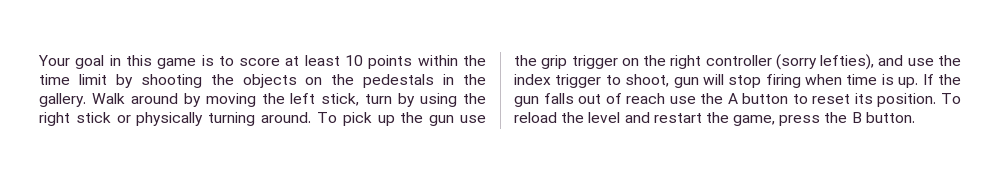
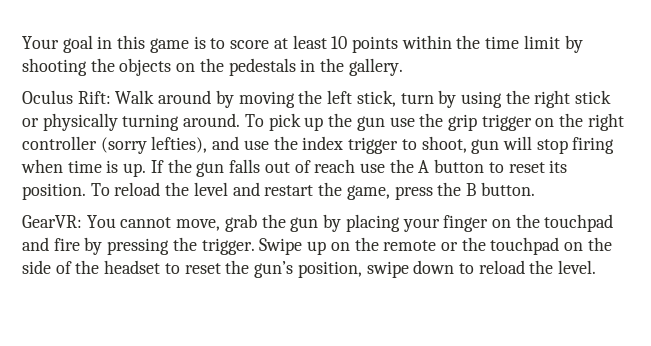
- Your goal in this game is to score at least 10 points within the time limit by shooting the objects on the pedestals in the gallery. Walk around by moving the left stick, turn by using the right stick or physically turning around.
+ Your goal in this game is to score at least 10 points within the time limit by shooting the objects on the pedestals in the gallery.
+ Oculus Rift: Walk around by moving the left stick, turn by using the right stick or physically turning around.
+ GearVR: You cannot move, grab the gun by placing your finger on the touchpad and fire by pressing the trigger. Swipe up on the remote or the touchpad on the side of the headset to reset the gun’s position, swipe down to reload the level.

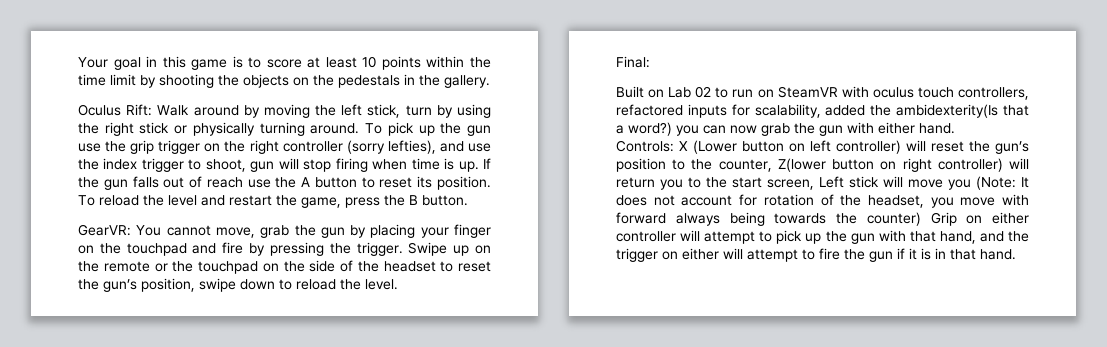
+ Final:
+ Built on Lab 02 to run on SteamVR with oculus touch controllers, refactored inputs for scalability, added the ambidexterity(Is that a word?) you can now grab the gun with either hand.
+ Controls: X (Lower button on left controller) will reset the gun’s position to the counter, Z(lower button on right controller) will return you to the start screen, Left stick will move you (Note: It does not account for rotation of the headset, you move with forward always being towards the counter) Grip on either controller will attempt to pick up the gun with that hand, and the trigger on either will attempt to fire the gun if it is in that hand.

